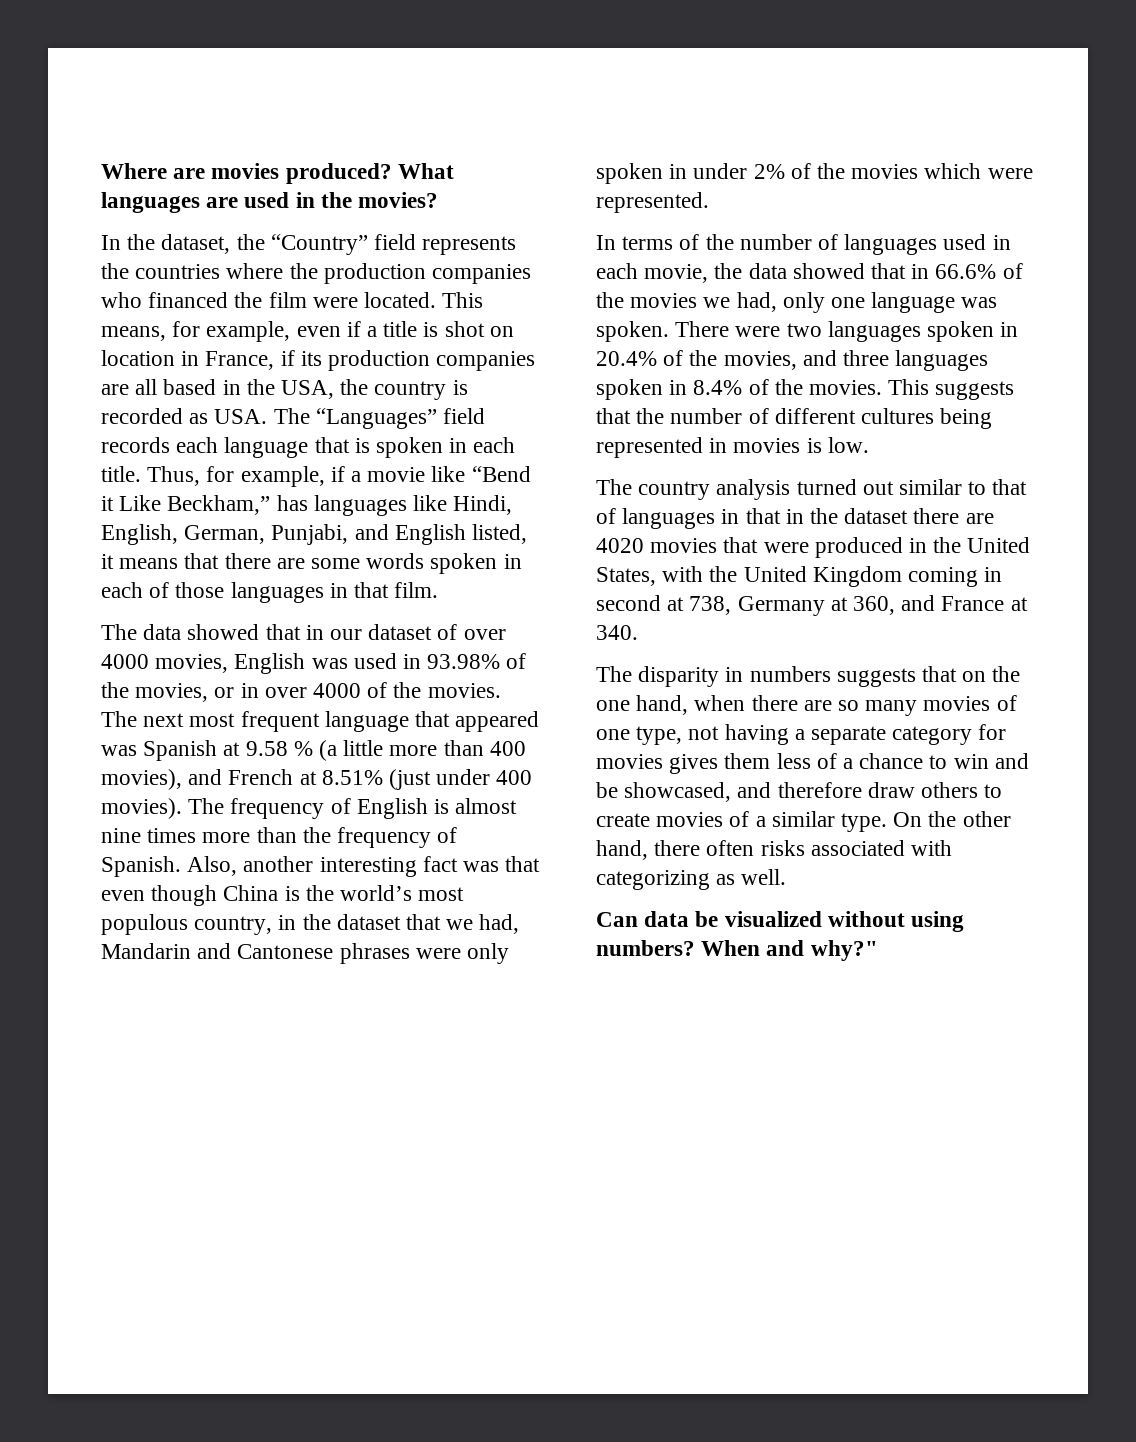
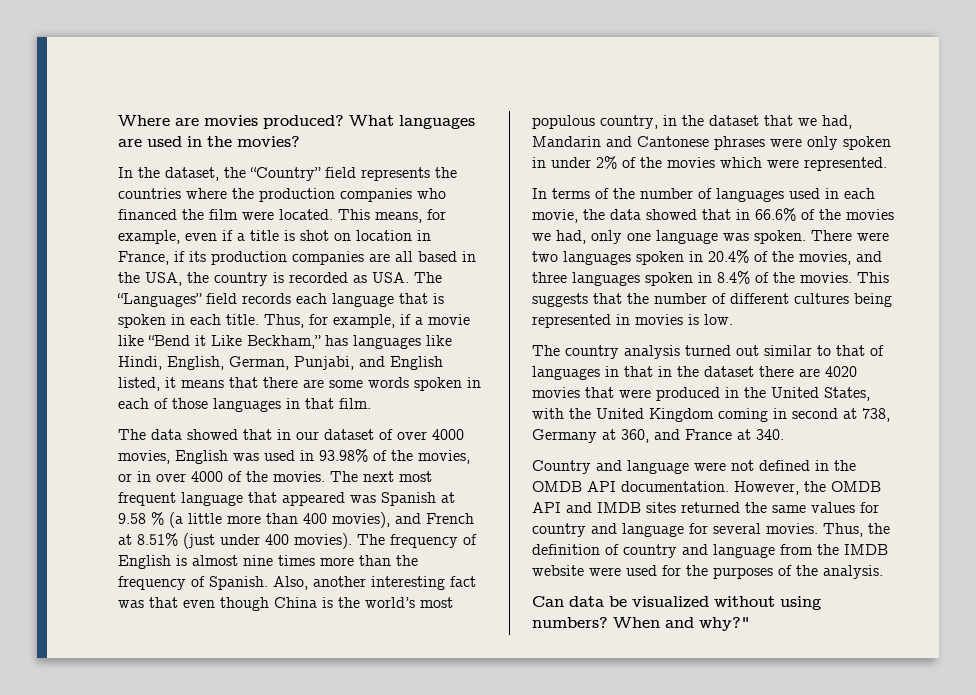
- The disparity in numbers suggests that on the one hand, when there are so many movies of one type, not having a separate category for movies gives them less of a chance to win and be showcased, and therefore draw others to create movies of a similar type. On the other hand, there often risks associated with categorizing as well.
+ Country and language were not defined in the OMDB API documentation. However, the OMDB API and IMDB sites returned the same values for country and language for several movies. Thus, the definition of country and language from the IMDB website were used for the purposes of the analysis.

